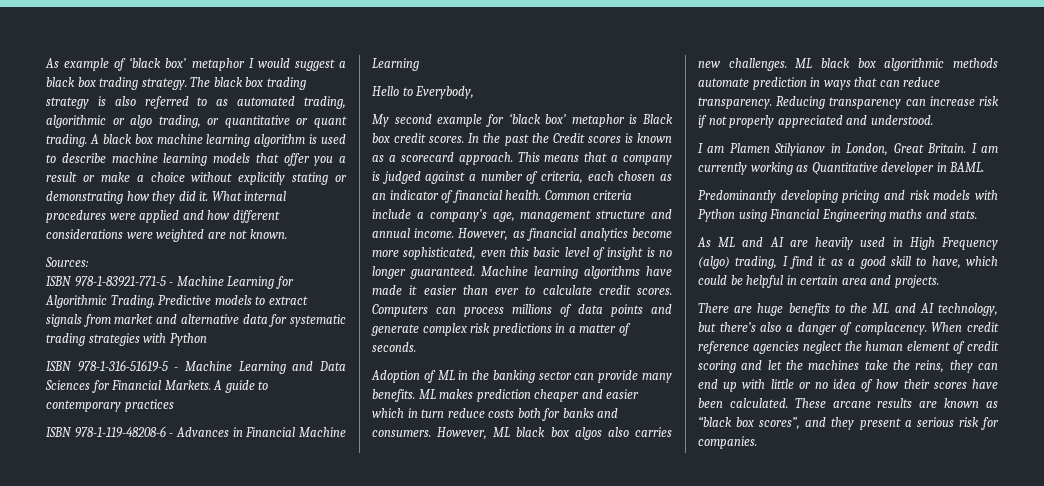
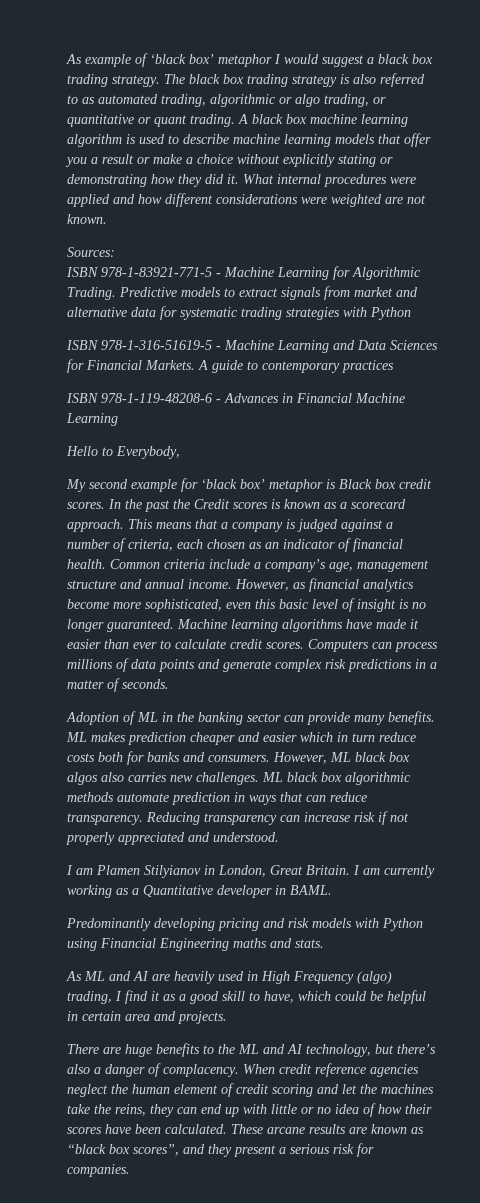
- I am currently working as Quantitative developer in BAML.
+ I am currently working as a Quantitative developer in BAML.

